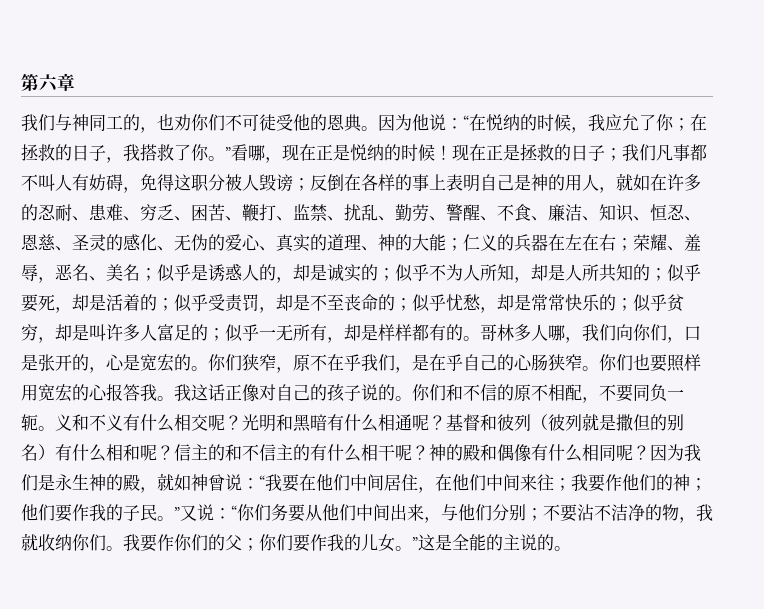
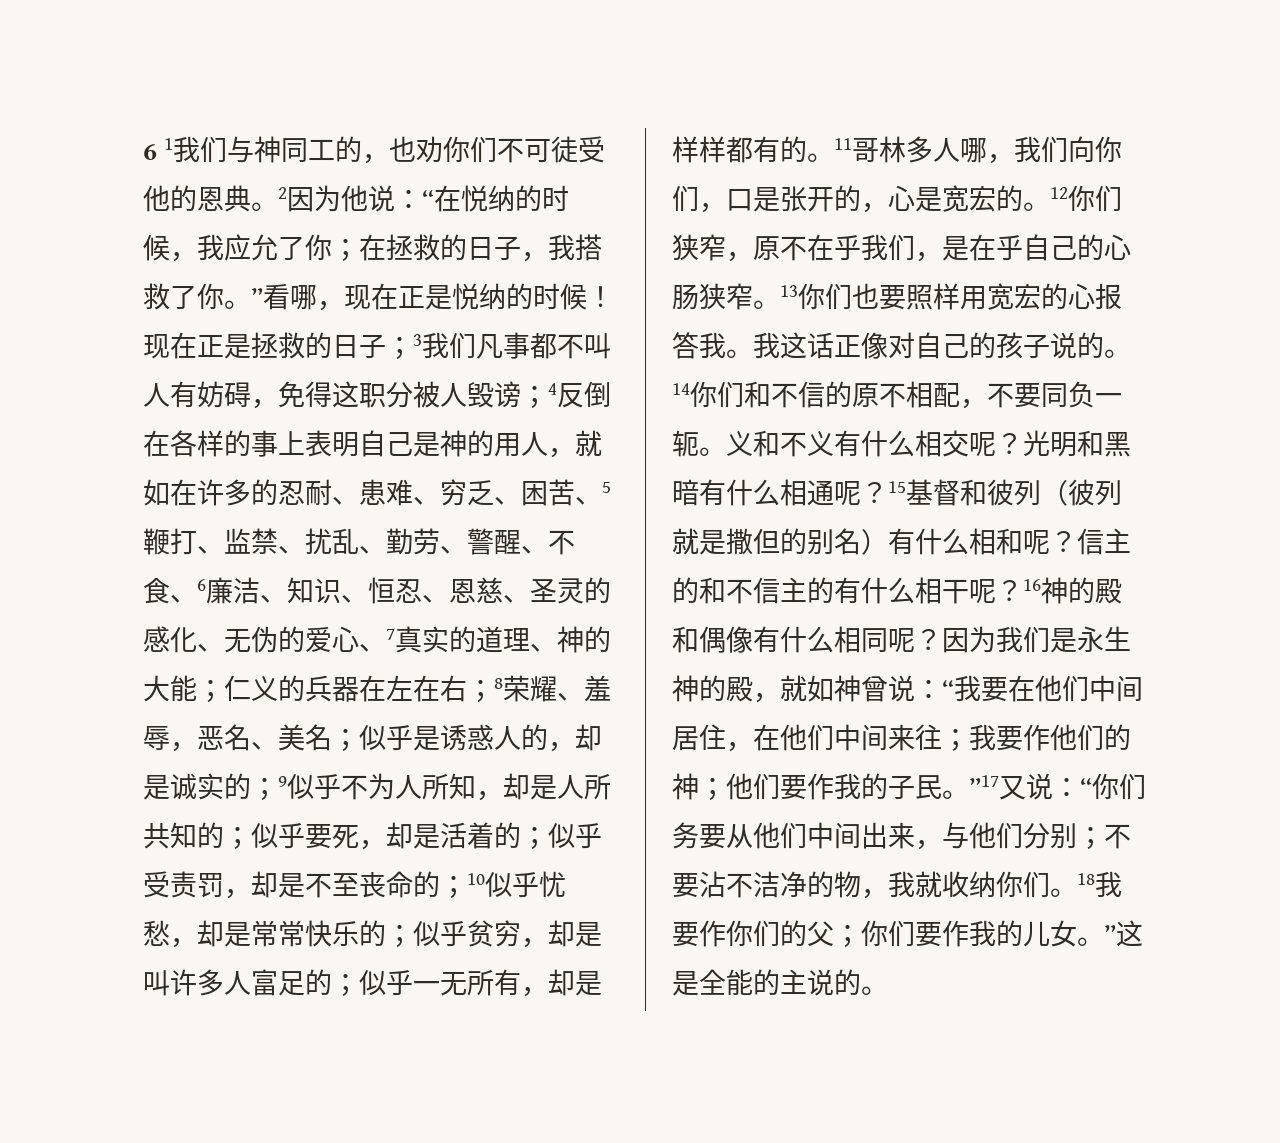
- 第六章
- 我们与神同工的，也劝你们不可徒受他的恩典。
+ 6 1我们与神同工的，也劝你们不可徒受他的恩典。
- 因为他说：“在悦纳的时候，我应允了你；在拯救的日子，我搭救了你。”看哪，现在正是悦纳的时候！
+ 2因为他说：“在悦纳的时候，我应允了你；在拯救的日子，我搭救了你。”看哪，现在正是悦纳的时候！
- 我们凡事都不叫人有妨碍，免得这职分被人毁谤；
+ 3我们凡事都不叫人有妨碍，免得这职分被人毁谤；
- 反倒在各样的事上表明自己是神的用人，就如在许多的忍耐、患难、穷乏、困苦、鞭打、监禁、扰乱、勤劳、警醒、不食、廉洁、知识、恒忍、恩慈、圣灵的感化、无伪的爱心、真实的道理、神的大能；
+ 4反倒在各样的事上表明自己是神的用人，就如在许多的忍耐、患难、穷乏、困苦、5鞭打、监禁、扰乱、勤劳、警醒、不食、6廉洁、知识、恒忍、恩慈、圣灵的感化、无伪的爱心、7真实的道理、神的大能；
- 荣耀、羞辱，恶名、美名；
+ 8荣耀、羞辱，恶名、美名；
- 似乎不为人所知，却是人所共知的；
+ 9似乎不为人所知，却是人所共知的；
- 似乎忧愁，却是常常快乐的；
+ 10似乎忧愁，却是常常快乐的；
- 哥林多人哪，我们向你们，口是张开的，心是宽宏的。
+ 11哥林多人哪，我们向你们，口是张开的，心是宽宏的。
- 你们狭窄，原不在乎我们，是在乎自己的心肠狭窄。
+ 12你们狭窄，原不在乎我们，是在乎自己的心肠狭窄。
- 你们也要照样用宽宏的心报答我。
+ 13你们也要照样用宽宏的心报答我。
- 你们和不信的原不相配，不要同负一轭。
+ 14你们和不信的原不相配，不要同负一轭。
- 基督和彼列（彼列就是撒但的别名）有什么相和呢？
+ 15基督和彼列（彼列就是撒但的别名）有什么相和呢？
- 神的殿和偶像有什么相同呢？
+ 16神的殿和偶像有什么相同呢？
- 因为我们是永生神的殿，就如神曾说：“我要在他们中间居住，在他们中间来往；我要作他们的神；他们要作我的子民。”又说：“你们务要从他们中间出来，与他们分别；不要沾不洁净的物，我就收纳你们。
+ 因为我们是永生神的殿，就如神曾说：“我要在他们中间居住，在他们中间来往；我要作他们的神；他们要作我的子民。”17又说：“你们务要从他们中间出来，与他们分别；不要沾不洁净的物，我就收纳你们。
- 我要作你们的父；你们要作我的儿女。”这是全能的主说的。
+ 18我要作你们的父；你们要作我的儿女。”这是全能的主说的。

